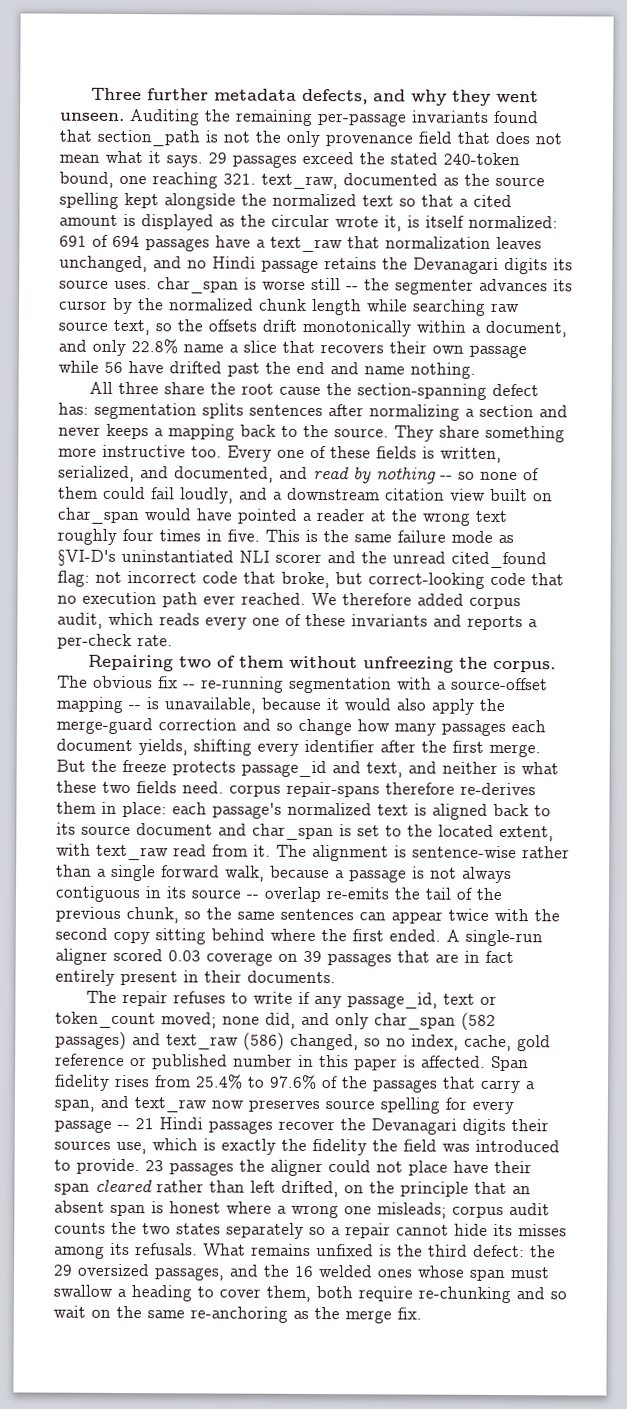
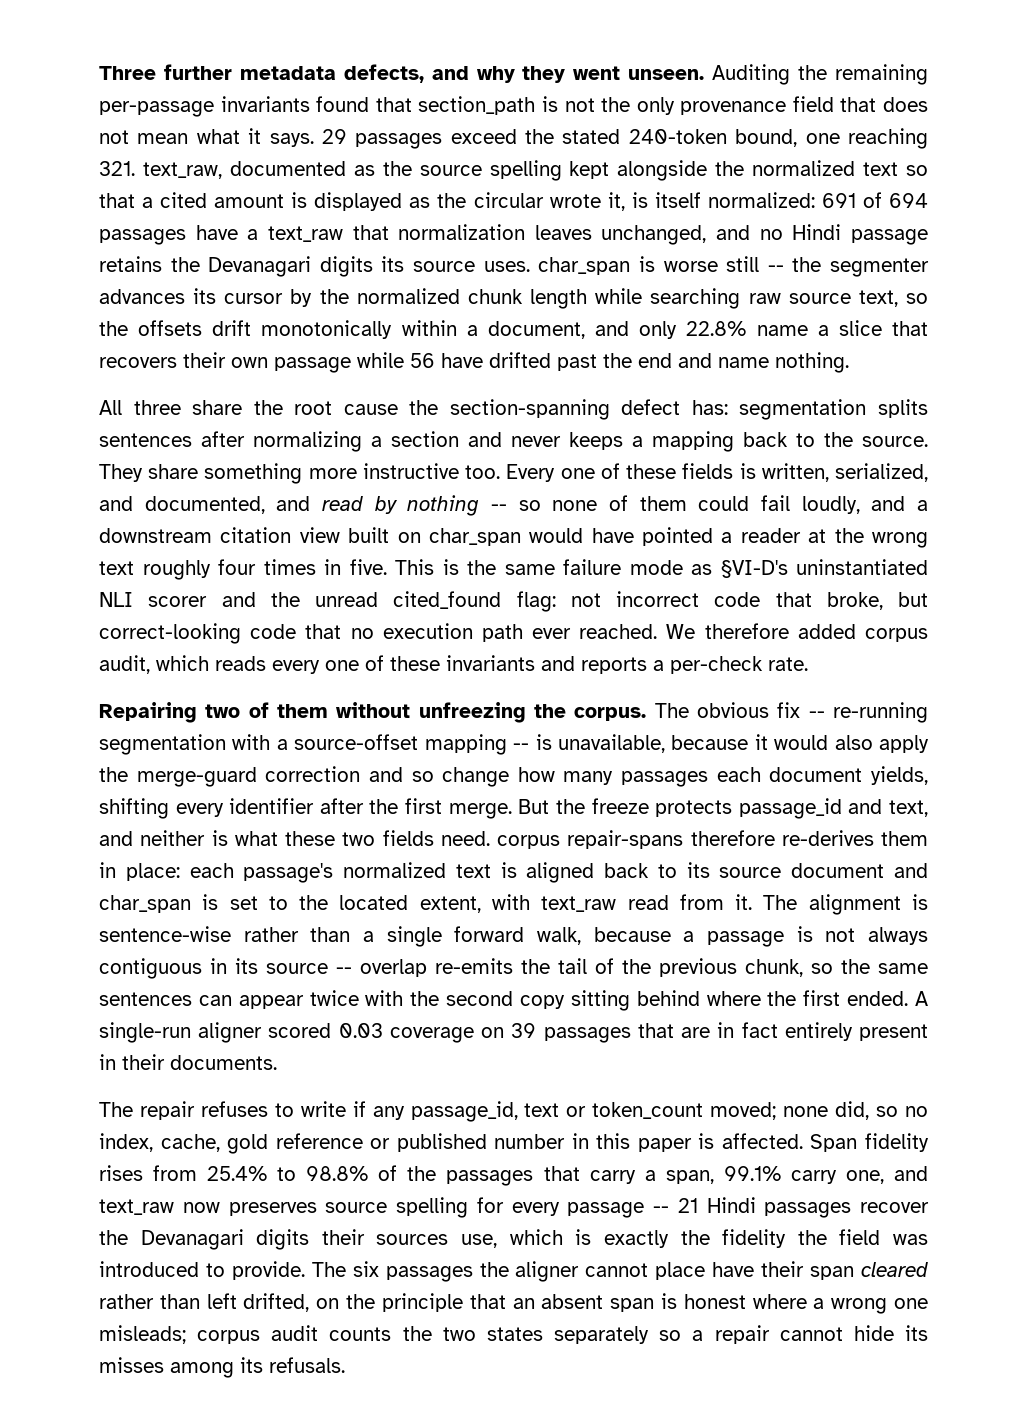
- The repair refuses to write if any passage_id, text or token_count moved; none did, and only char_span (582 passages) and text_raw (586) changed, so no index, cache, gold reference or published number in this paper is affected.
+ The repair refuses to write if any passage_id, text or token_count moved; none did, so no index, cache, gold reference or published number in this paper is affected.
- Span fidelity rises from 25.4% to 97.6% of the passages that carry a span, and text_raw now preserves source spelling for every passage -- 21 Hindi passages recover the Devanagari digits their sources use, which is exactly the fidelity the field was introduced to provide.
+ Span fidelity rises from 25.4% to 98.8% of the passages that carry a span, 99.1% carry one, and text_raw now preserves source spelling for every passage -- 21 Hindi passages recover the Devanagari digits their sources use, which is exactly the fidelity the field was introduced to provide.
- 23 passages the aligner could not place have their span cleared rather than left drifted, on the principle that an absent span is honest where a wrong one misleads; corpus audit counts the two states separately so a repair cannot hide its misses among its refusals. What remains unfixed is the third defect: the 29 oversized passages, and the 16 welded ones whose span must swallow a heading to cover them, both require re-chunking and so wait on the same re-anchoring as the merge fix.
+ The six passages the aligner cannot place have their span cleared rather than left drifted, on the principle that an absent span is honest where a wrong one misleads; corpus audit counts the two states separately so a repair cannot hide its misses among its refusals.

